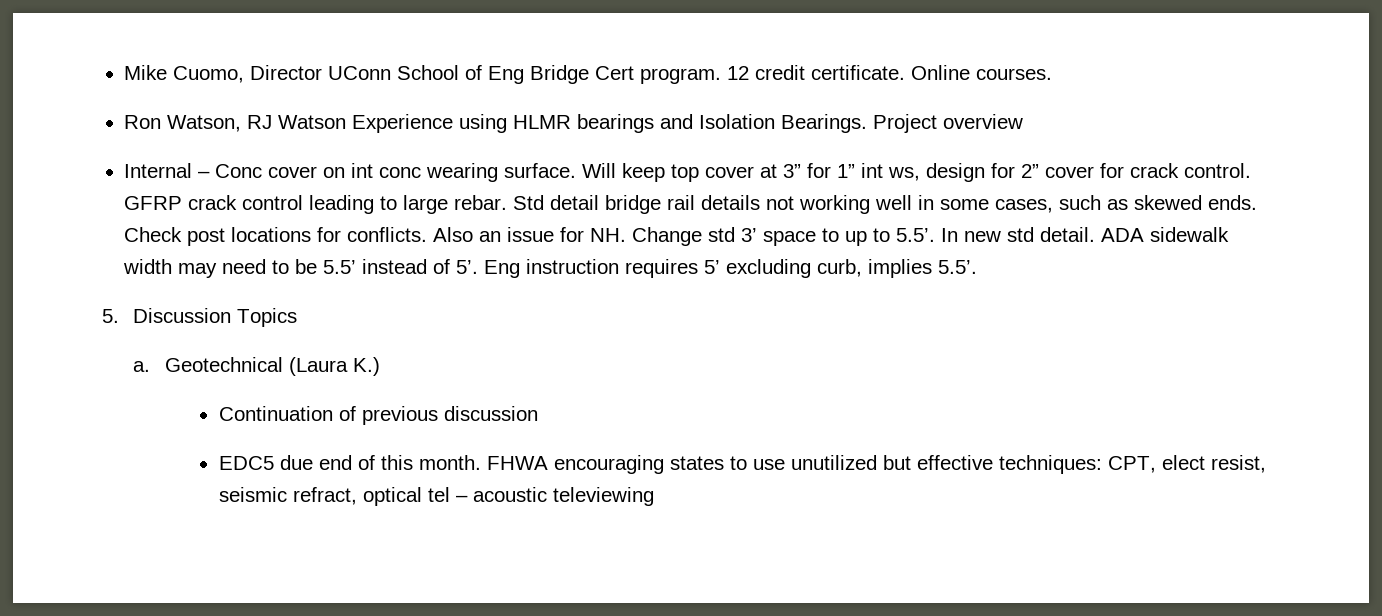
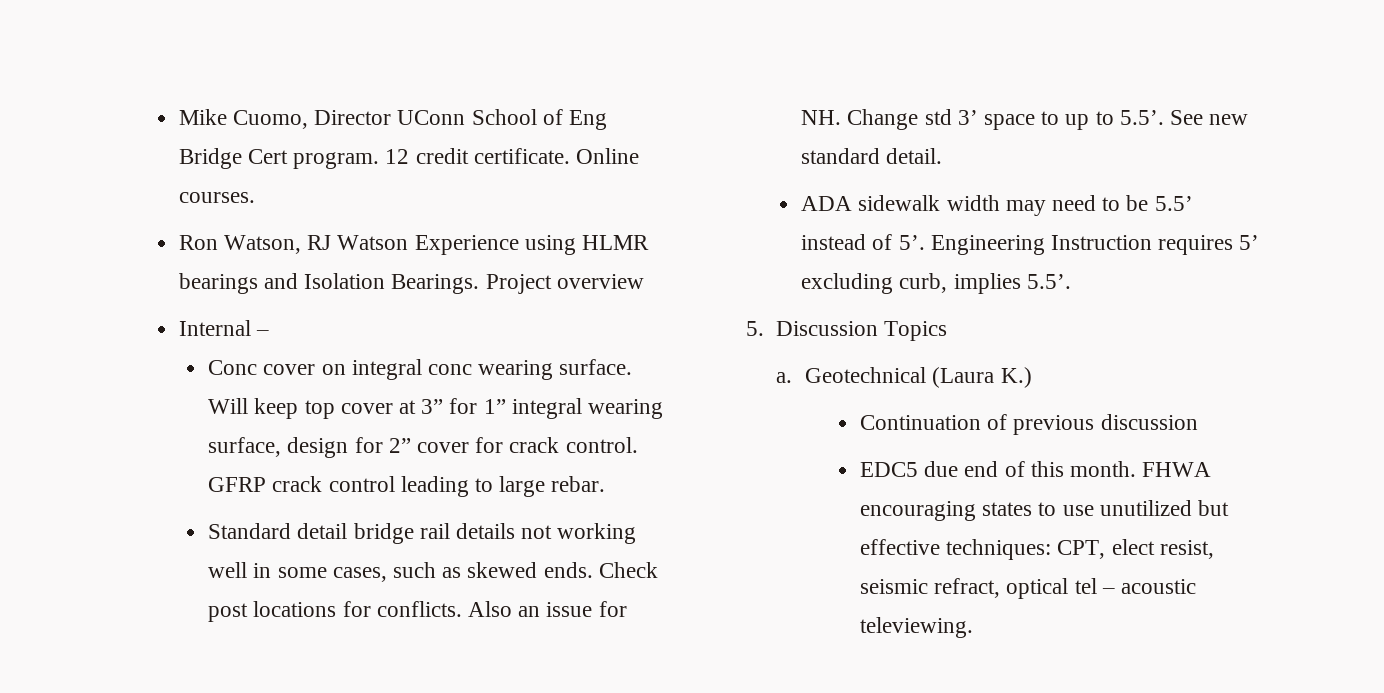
- Internal – Conc cover on int conc wearing surface.
+ Internal –
+ Conc cover on integral conc wearing surface.
- Will keep top cover at 3” for 1” int ws, design for 2” cover for crack control.
+ Will keep top cover at 3” for 1” integral wearing surface, design for 2” cover for crack control.
- GFRP crack control leading to large rebar. Std detail bridge rail details not working well in some cases, such as skewed ends.
+ GFRP crack control leading to large rebar.
+ Standard detail bridge rail details not working well in some cases, such as skewed ends.
- Also an issue for NH. Change std 3’ space to up to 5.5’. In new std detail. ADA sidewalk width may need to be 5.5’ instead of 5’.
+ Also an issue for NH. Change std 3’ space to up to 5.5’. See new standard detail.
+ ADA sidewalk width may need to be 5.5’ instead of 5’.
- Eng instruction requires 5’ excluding curb, implies 5.5’.
+ Engineering Instruction requires 5’ excluding curb, implies 5.5’.
- FHWA encouraging states to use unutilized but effective techniques: CPT, elect resist, seismic refract, optical tel – acoustic televiewing
+ FHWA encouraging states to use unutilized but effective techniques: CPT, elect resist, seismic refract, optical tel – acoustic televiewing.

